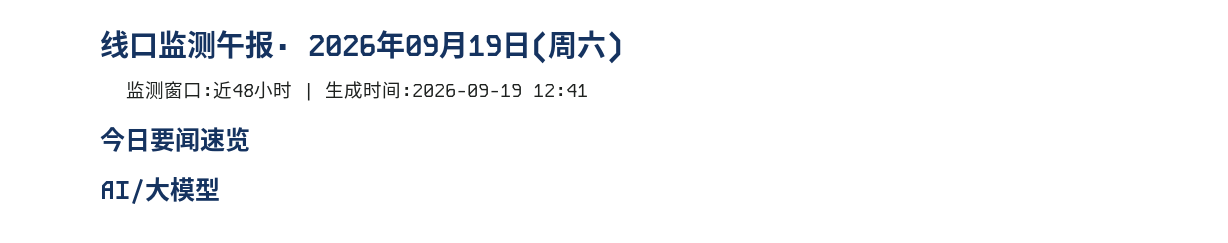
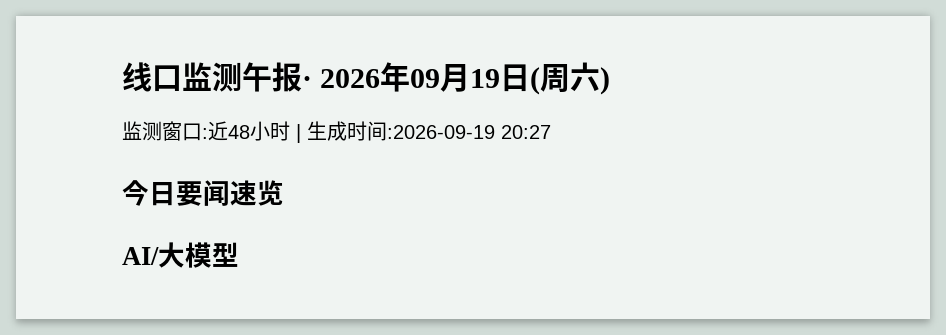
- 监测窗口:近48小时 | 生成时间:2026-09-19 12:41
+ 监测窗口:近48小时 | 生成时间:2026-09-19 20:27

